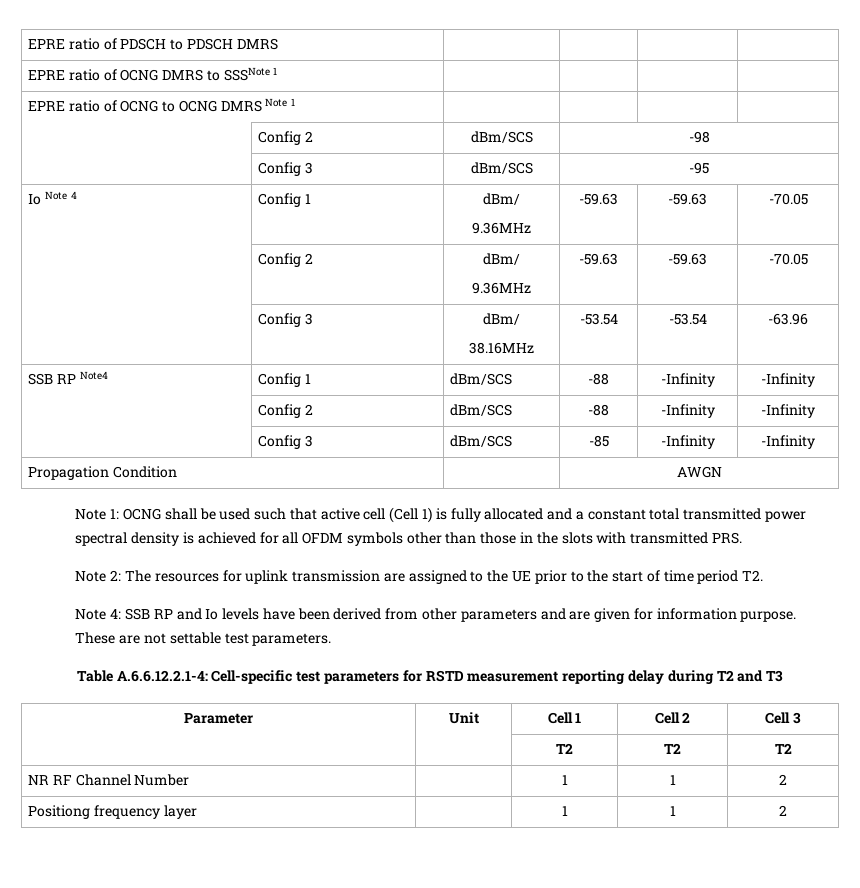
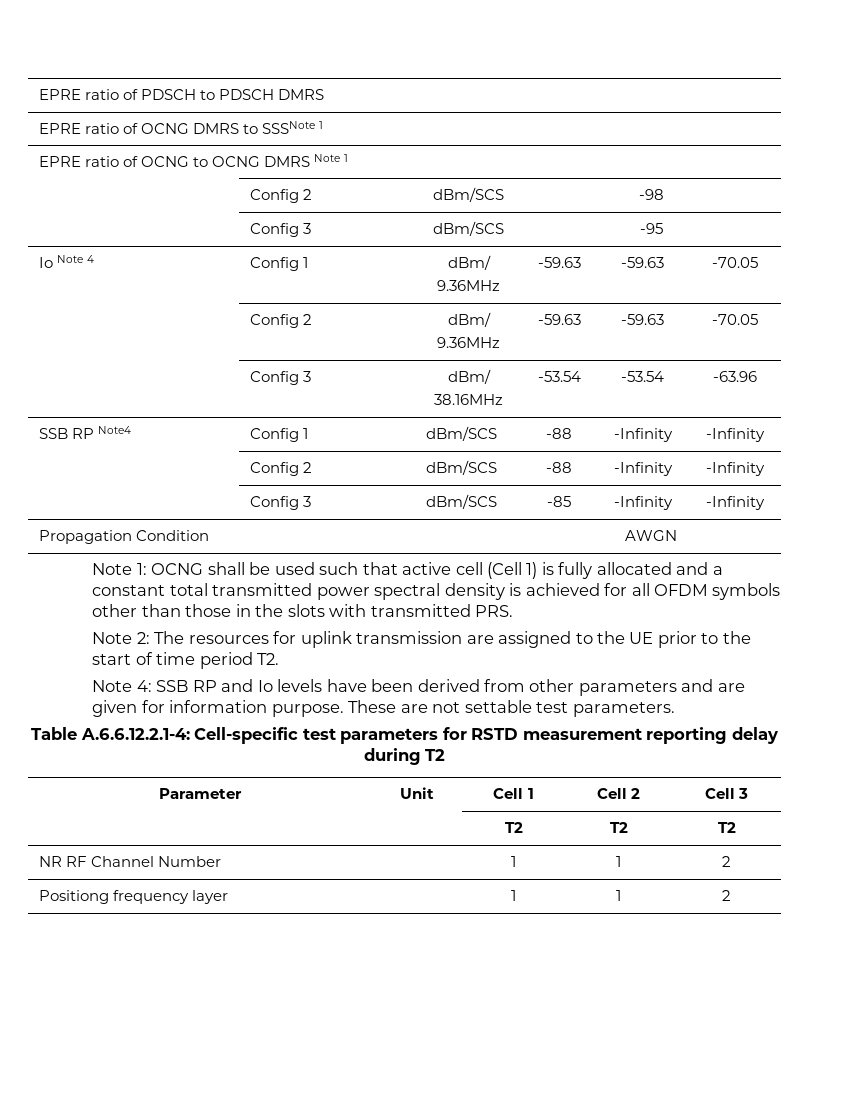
- Table A.6.6.12.2.1-4: Cell-specific test parameters for RSTD measurement reporting delay during T2 and T3
+ Table A.6.6.12.2.1-4: Cell-specific test parameters for RSTD measurement reporting delay during T2

